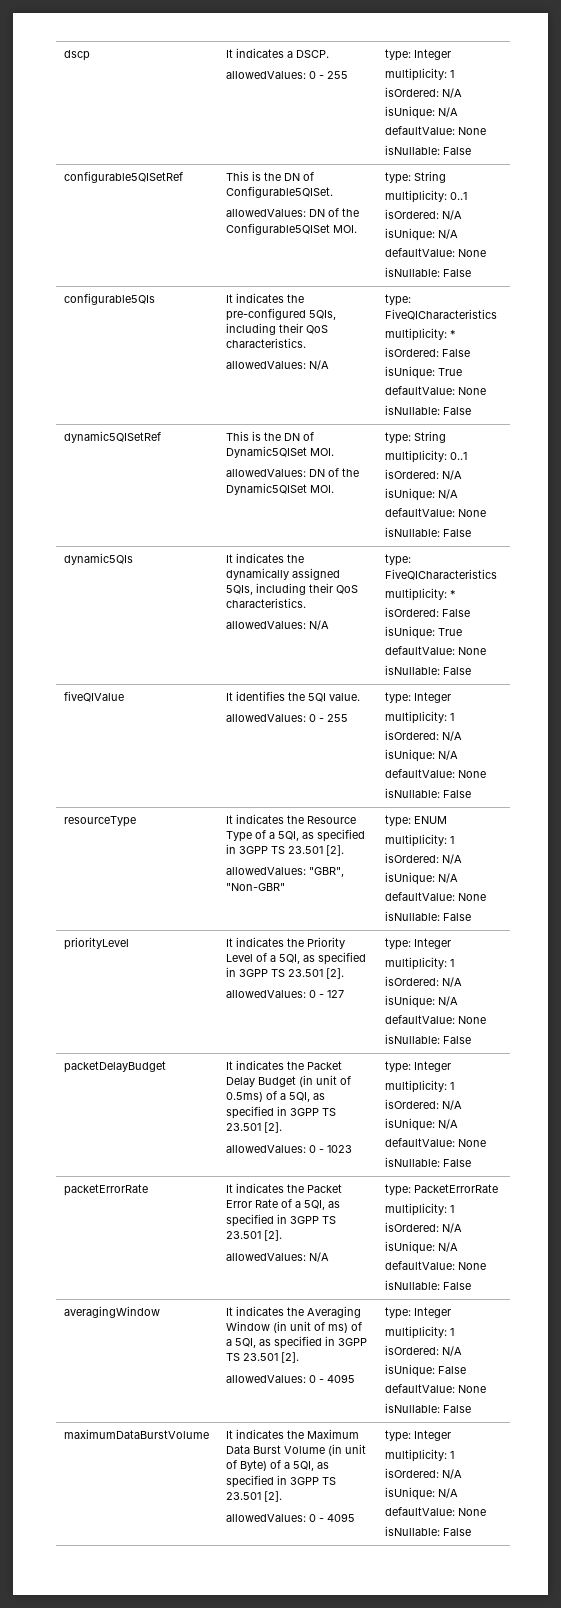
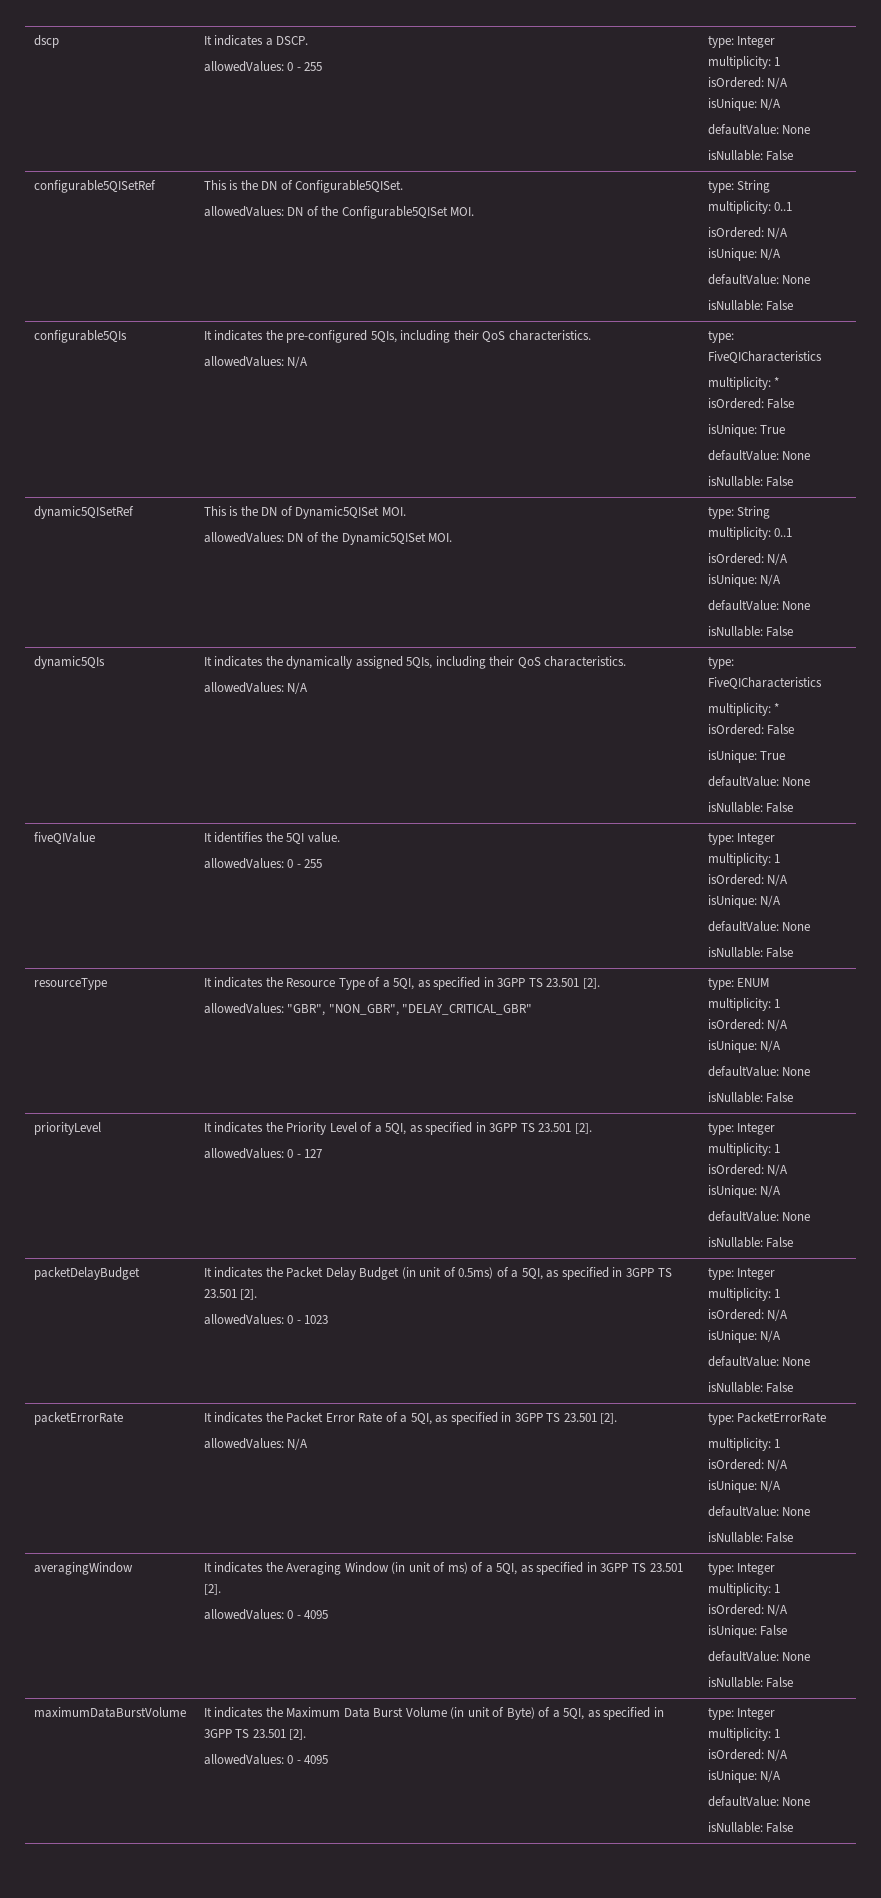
  resourceType | It indicates the Resource Type of a 5QI, as specified in 3GPP TS 23.501 [2].
- allowedValues: "GBR", "Non-GBR" | type: ENUM
+ allowedValues: "GBR", "NON_GBR", "DELAY_CRITICAL_GBR" | type: ENUM

